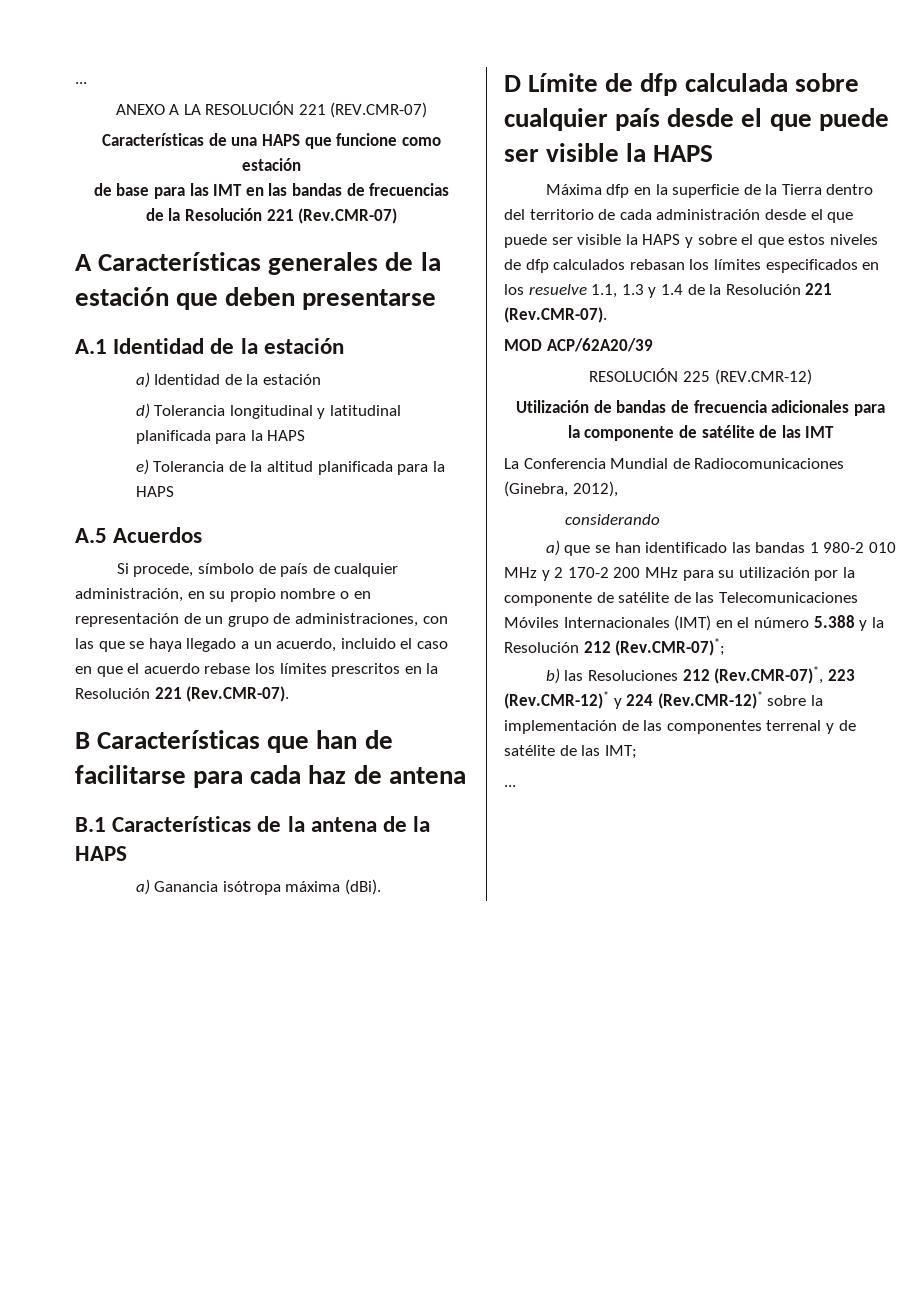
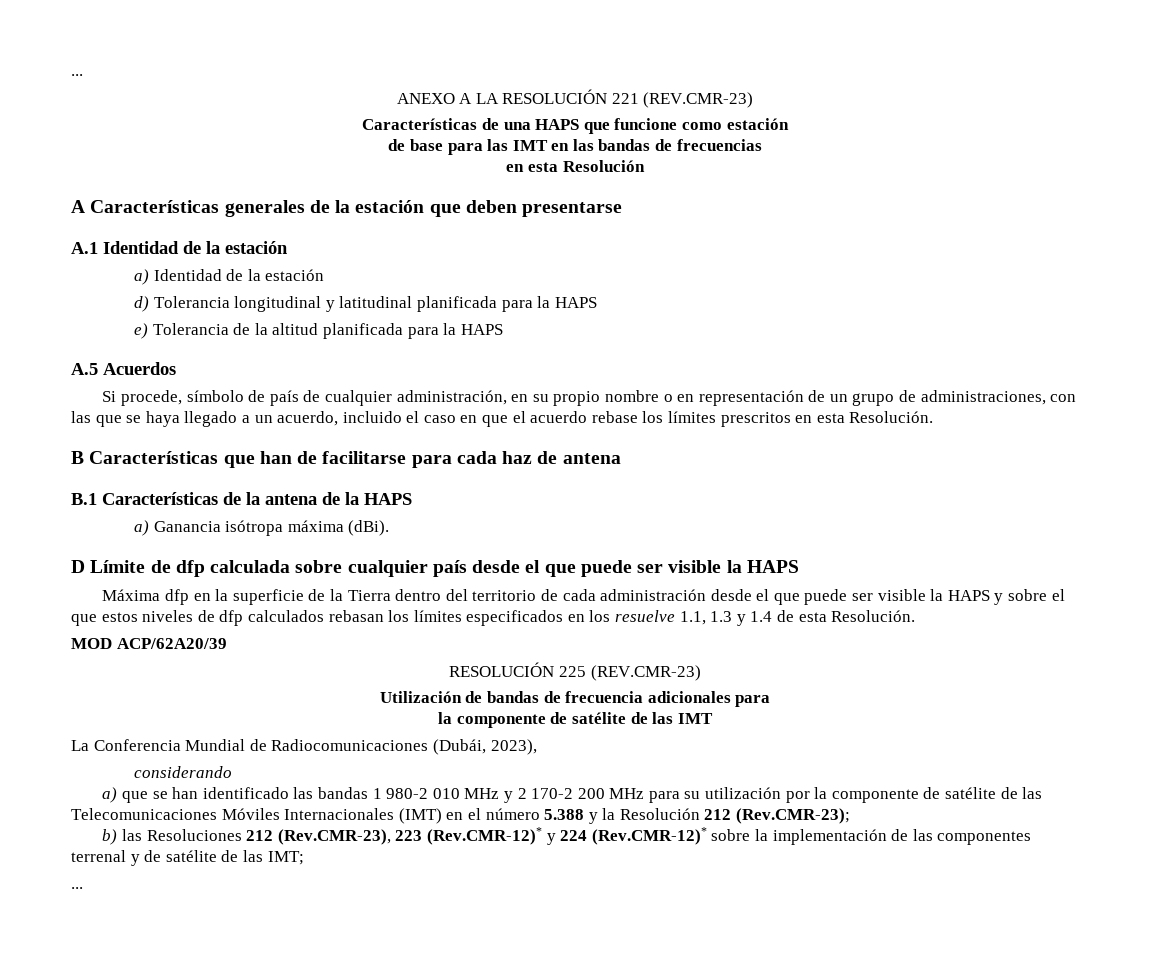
- ANEXO A LA RESOLUCIÓN 221 (REV.CMR-07)
+ ANEXO A LA RESOLUCIÓN 221 (REV.CMR-23)
- de la Resolución 221 (Rev.CMR-07)
+ en esta Resolución
- Si procede, símbolo de país de cualquier administración, en su propio nombre o en representación de un grupo de administraciones, con las que se haya llegado a un acuerdo, incluido el caso en que el acuerdo rebase los límites prescritos en la Resolución 221 (Rev.CMR-07).
+ Si procede, símbolo de país de cualquier administración, en su propio nombre o en representación de un grupo de administraciones, con las que se haya llegado a un acuerdo, incluido el caso en que el acuerdo rebase los límites prescritos en esta Resolución.
- Máxima dfp en la superficie de la Tierra dentro del territorio de cada administración desde el que puede ser visible la HAPS y sobre el que estos niveles de dfp calculados rebasan los límites especificados en los resuelve 1.1, 1.3 y 1.4 de la Resolución 221 (Rev.CMR-07).
+ Máxima dfp en la superficie de la Tierra dentro del territorio de cada administración desde el que puede ser visible la HAPS y sobre el que estos niveles de dfp calculados rebasan los límites especificados en los resuelve 1.1, 1.3 y 1.4 de esta Resolución.
- RESOLUCIÓN 225 (REV.CMR-12)
+ RESOLUCIÓN 225 (REV.CMR-23)
- La Conferencia Mundial de Radiocomunicaciones (Ginebra, 2012),
+ La Conferencia Mundial de Radiocomunicaciones (Dubái, 2023),
- a) que se han identificado las bandas 1 980-2 010 MHz y 2 170-2 200 MHz para su utilización por la componente de satélite de las Telecomunicaciones Móviles Internacionales (IMT) en el número 5.388 y la Resolución 212 (Rev.CMR-07)*;
+ a) que se han identificado las bandas 1 980-2 010 MHz y 2 170-2 200 MHz para su utilización por la componente de satélite de las Telecomunicaciones Móviles Internacionales (IMT) en el número 5.388 y la Resolución 212 (Rev.CMR-23);
- b) las Resoluciones 212 (Rev.CMR-07)*, 223 (Rev.CMR-12)* y 224 (Rev.CMR-12)* sobre la implementación de las componentes terrenal y de satélite de las IMT;
+ b) las Resoluciones 212 (Rev.CMR-23), 223 (Rev.CMR-12)* y 224 (Rev.CMR-12)* sobre la implementación de las componentes terrenal y de satélite de las IMT;

